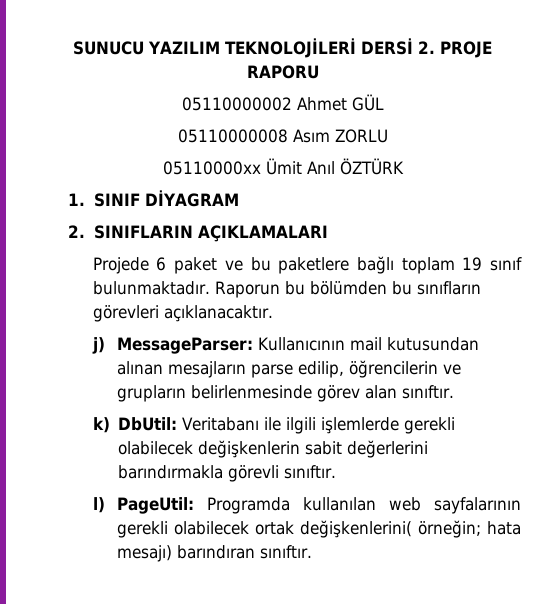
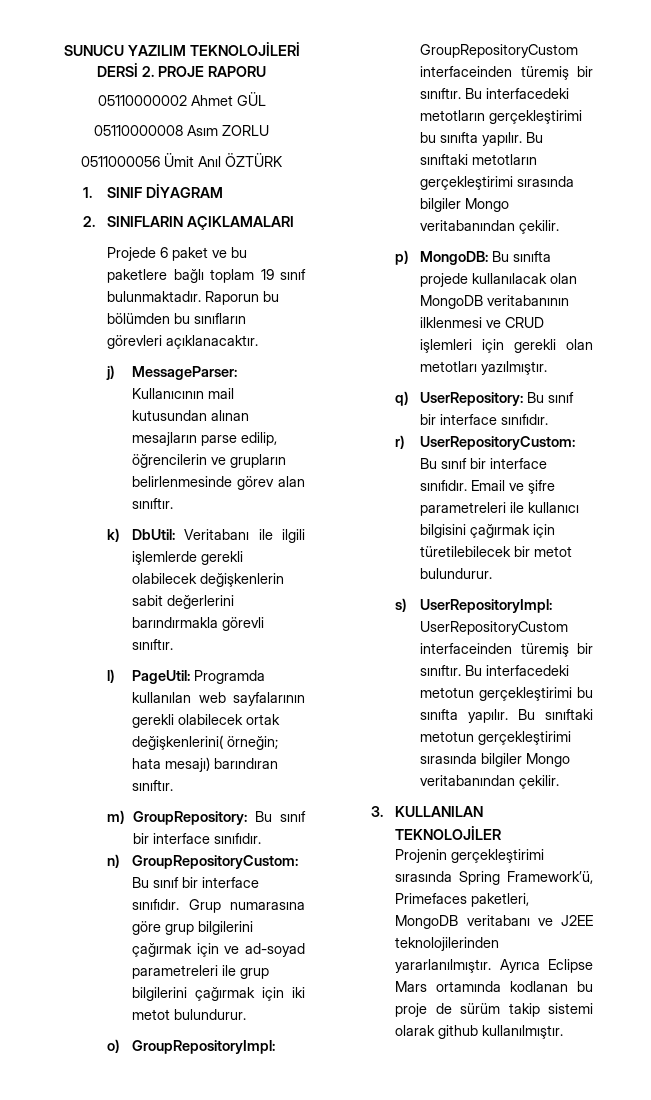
- 05110000xx Ümit Anıl ÖZTÜRK
+ 0511000056 Ümit Anıl ÖZTÜRK
+ m) GroupRepository: Bu sınıf bir interface sınıfıdır.
+ n) GroupRepositoryCustom: Bu sınıf bir interface sınıfıdır. Grup numarasına göre grup bilgilerini çağırmak için ve ad-soyad parametreleri ile grup bilgilerini çağırmak için iki metot bulundurur.
+ o) GroupRepositoryImpl: GroupRepositoryCustom interfaceinden türemiş bir sınıftır. Bu interfacedeki metotların gerçekleştirimi bu sınıfta yapılır. Bu sınıftaki metotların gerçekleştirimi sırasında bilgiler Mongo veritabanından çekilir.
+ p) MongoDB: Bu sınıfta projede kullanılacak olan MongoDB veritabanının ilklenmesi ve CRUD işlemleri için gerekli olan metotları yazılmıştır.
+ q) UserRepository: Bu sınıf bir interface sınıfıdır.
+ r) UserRepositoryCustom: Bu sınıf bir interface sınıfıdır. Email ve şifre parametreleri ile kullanıcı bilgisini çağırmak için türetilebilecek bir metot bulundurur.
+ s) UserRepositoryImpl: UserRepositoryCustom interfaceinden türemiş bir sınıftır. Bu interfacedeki metotun gerçekleştirimi bu sınıfta yapılır. Bu sınıftaki metotun gerçekleştirimi sırasında bilgiler Mongo veritabanından çekilir.
+ 3. KULLANILAN TEKNOLOJİLER
+ Projenin gerçekleştirimi sırasında Spring Framework’ü, Primefaces paketleri, MongoDB veritabanı ve J2EE teknolojilerinden yararlanılmıştır. Ayrıca Eclipse Mars ortamında kodlanan bu proje de sürüm takip sistemi olarak github kullanılmıştır.

